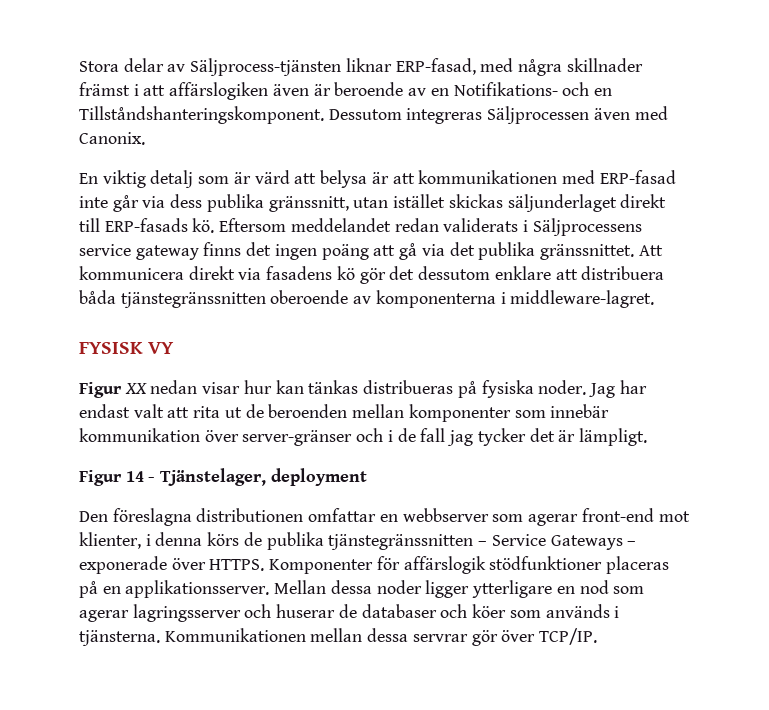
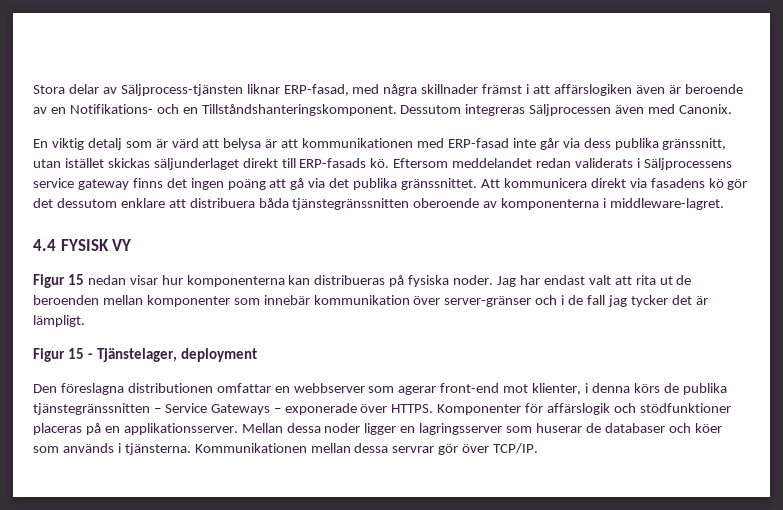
- FYSISK VY
+ 4.4 FYSISK VY
- Figur XX nedan visar hur kan tänkas distribueras på fysiska noder.
+ Figur 15 nedan visar hur komponenterna kan distribueras på fysiska noder.
- Figur 14 - Tjänstelager, deployment
+ Figur 15 - Tjänstelager, deployment
- Komponenter för affärslogik stödfunktioner placeras på en applikationsserver.
+ Komponenter för affärslogik och stödfunktioner placeras på en applikationsserver.
- Mellan dessa noder ligger ytterligare en nod som agerar lagringsserver och huserar de databaser och köer som används i tjänsterna.
+ Mellan dessa noder ligger en lagringsserver som huserar de databaser och köer som används i tjänsterna.

